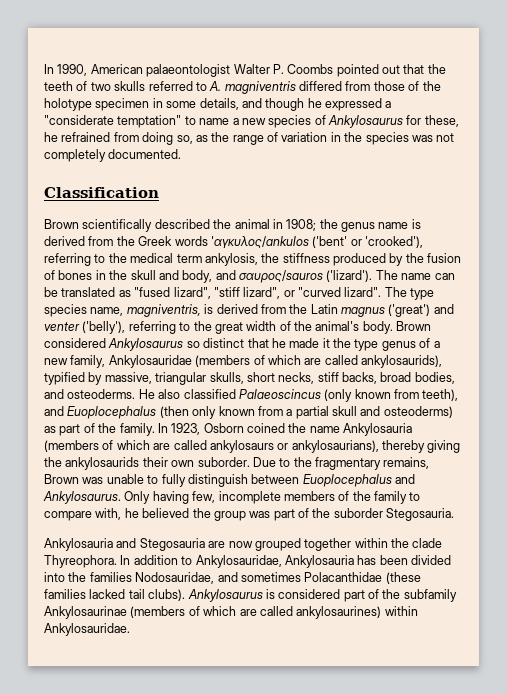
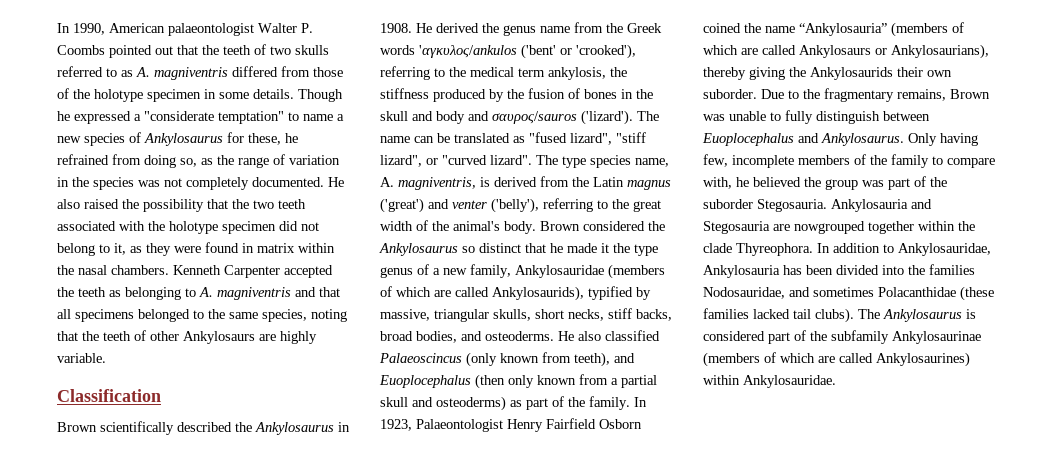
- In 1990, American palaeontologist Walter P. Coombs pointed out that the teeth of two skulls referred to A. magniventris differed from those of the holotype specimen in some details, and though he expressed a "considerate temptation" to name a new species of Ankylosaurus for these, he refrained from doing so, as the range of variation in the species was not completely documented.
+ In 1990, American palaeontologist Walter P. Coombs pointed out that the teeth of two skulls referred to as A. magniventris differed from those of the holotype specimen in some details. Though he expressed a "considerate temptation" to name a new species of Ankylosaurus for these, he refrained from doing so, as the range of variation in the species was not completely documented. He also raised the possibility that the two teeth associated with the holotype specimen did not belong to it, as they were found in matrix within the nasal chambers. Kenneth Carpenter accepted the teeth as belonging to A. magniventris and that all specimens belonged to the same species, noting that the teeth of other Ankylosaurs are highly variable.
- Brown scientifically described the animal in 1908; the genus name is derived from the Greek words 'αγκυλος/ankulos ('bent' or 'crooked'), referring to the medical term ankylosis, the stiffness produced by the fusion of bones in the skull and body, and σαυρος/sauros ('lizard').
+ Brown scientifically described the Ankylosaurus in 1908. He derived the genus name from the Greek words 'αγκυλος/ankulos ('bent' or 'crooked'), referring to the medical term ankylosis, the stiffness produced by the fusion of bones in the skull and body and σαυρος/sauros ('lizard').
- The type species name, magniventris, is derived from the Latin magnus ('great') and venter ('belly'), referring to the great width of the animal's body.
+ The type species name, A. magniventris, is derived from the Latin magnus ('great') and venter ('belly'), referring to the great width of the animal's body.
- Brown considered Ankylosaurus so distinct that he made it the type genus of a new family, Ankylosauridae (members of which are called ankylosaurids), typified by massive, triangular skulls, short necks, stiff backs, broad bodies, and osteoderms.
+ Brown considered the Ankylosaurus so distinct that he made it the type genus of a new family, Ankylosauridae (members of which are called Ankylosaurids), typified by massive, triangular skulls, short necks, stiff backs, broad bodies, and osteoderms.
- In 1923, Osborn coined the name Ankylosauria (members of which are called ankylosaurs or ankylosaurians), thereby giving the ankylosaurids their own suborder.
+ In 1923, Palaeontologist Henry Fairfield Osborn coined the name “Ankylosauria” (members of which are called Ankylosaurs or Ankylosaurians), thereby giving the Ankylosaurids their own suborder.
- Only having few, incomplete members of the family to compare with, he believed the group was part of the suborder Stegosauria.
- Ankylosauria and Stegosauria are now grouped together within the clade Thyreophora.
+ Only having few, incomplete members of the family to compare with, he believed the group was part of the suborder Stegosauria. Ankylosauria and Stegosauria are nowgrouped together within the clade Thyreophora.
- Ankylosaurus is considered part of the subfamily Ankylosaurinae (members of which are called ankylosaurines) within Ankylosauridae.
+ The Ankylosaurus is considered part of the subfamily Ankylosaurinae (members of which are called Ankylosaurines) within Ankylosauridae.

